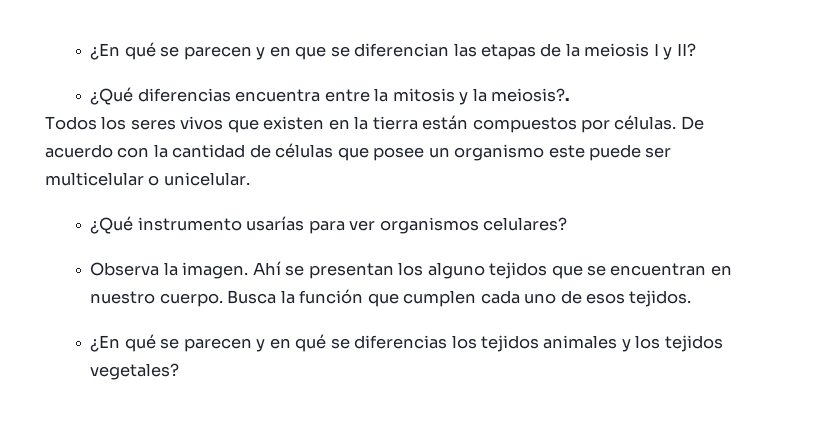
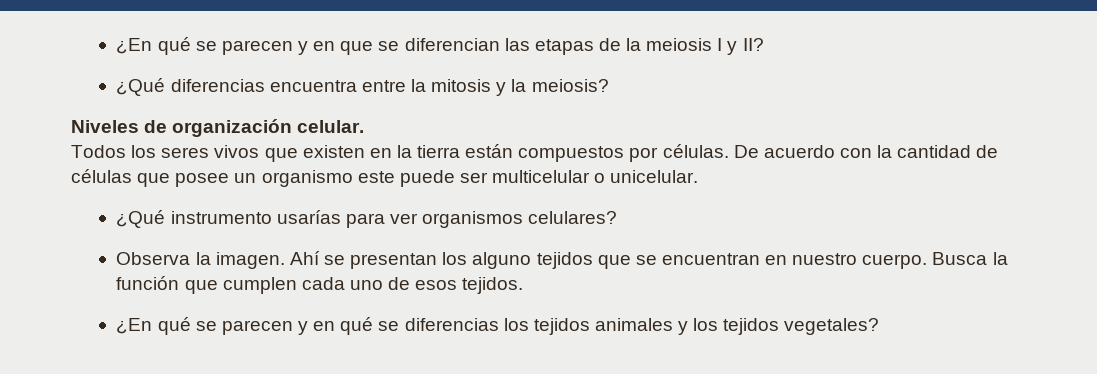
- ¿Qué diferencias encuentra entre la mitosis y la meiosis?.
+ ¿Qué diferencias encuentra entre la mitosis y la meiosis?
+ Niveles de organización celular.

